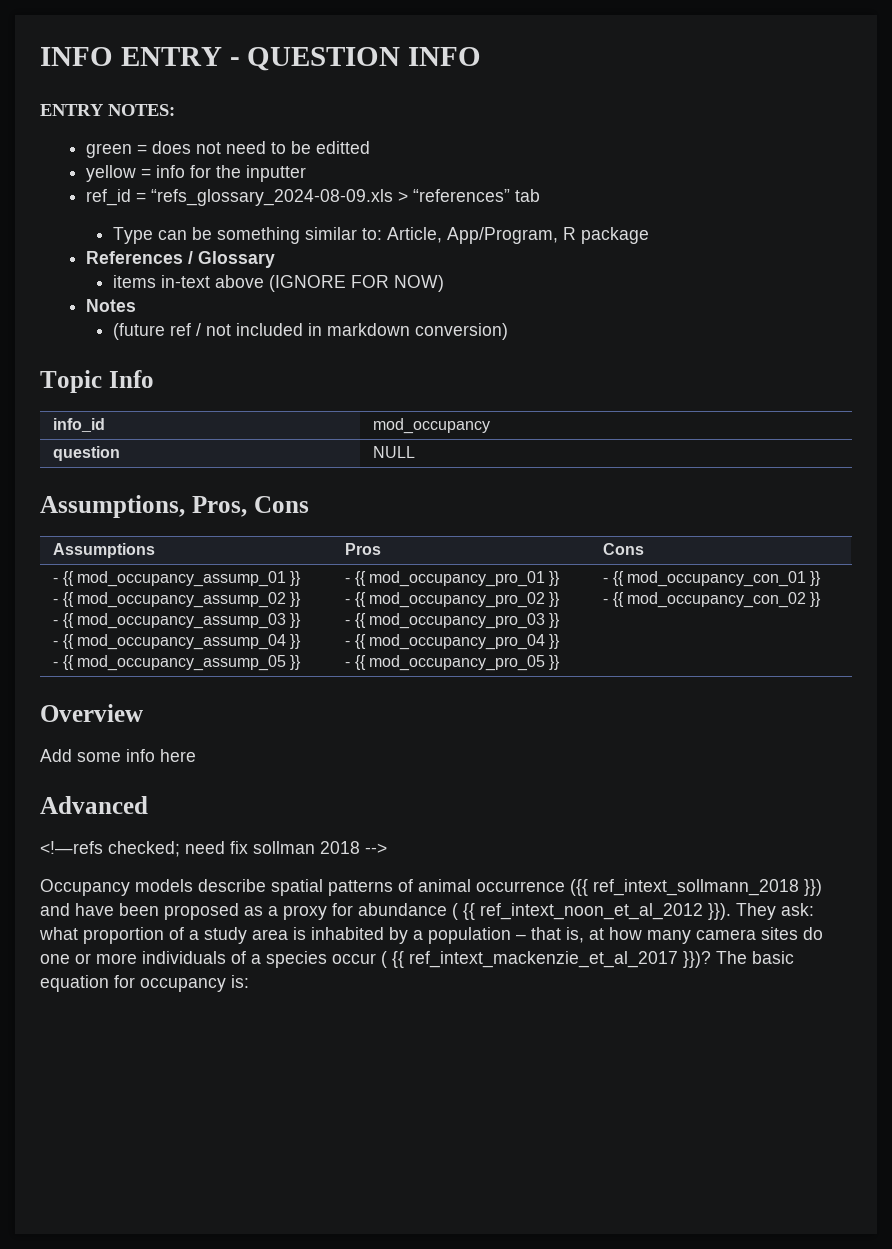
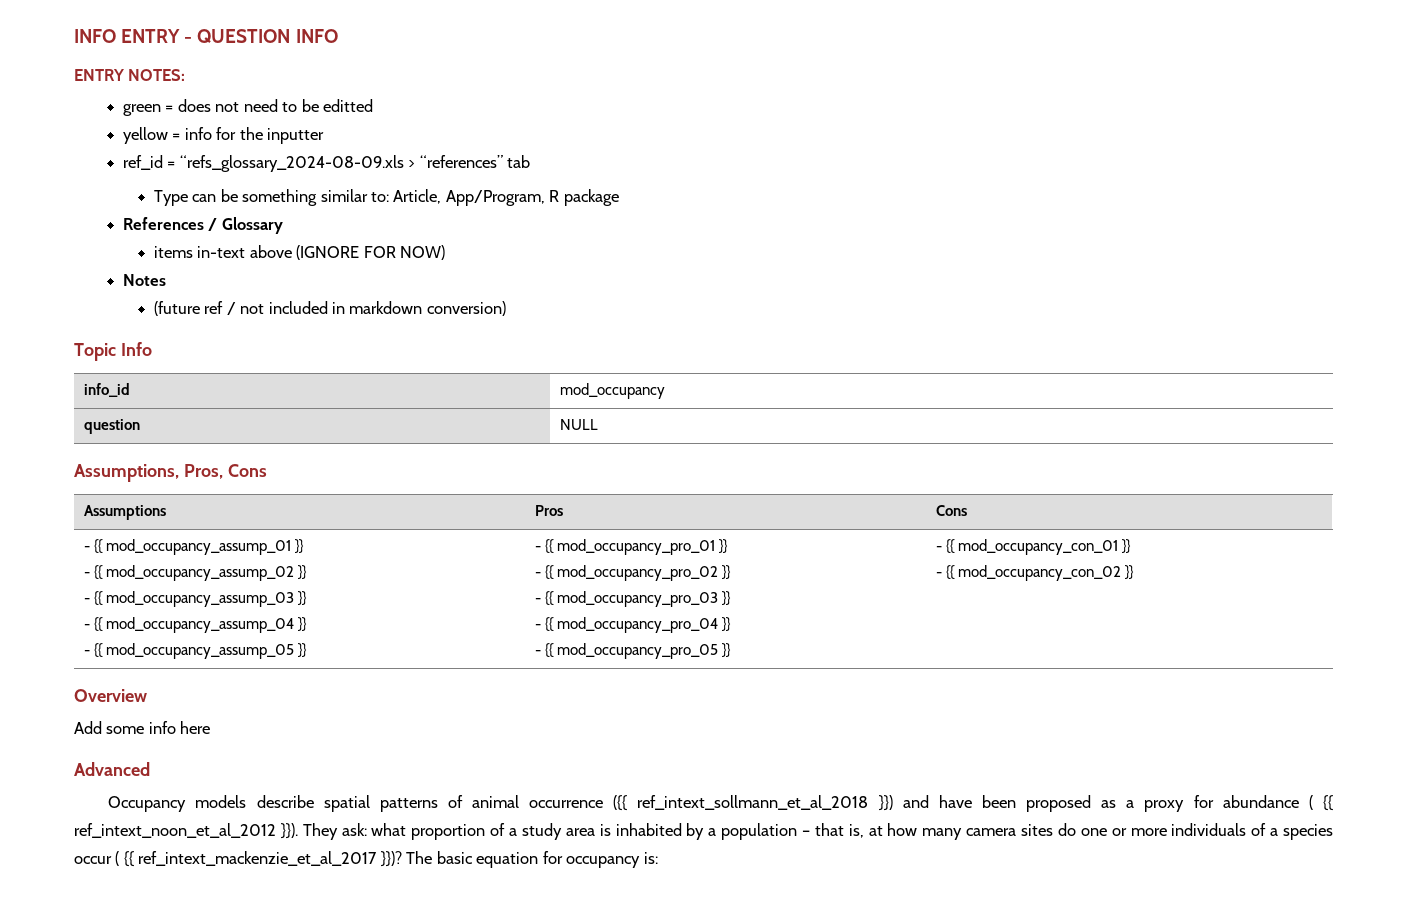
- <!—refs checked; need fix sollman 2018 -->
- Occupancy models describe spatial patterns of animal occurrence ({{ ref_intext_sollmann_2018 }}) and have been proposed as a proxy for abundance ( {{ ref_intext_noon_et_al_2012 }}).
+ Occupancy models describe spatial patterns of animal occurrence ({{ ref_intext_sollmann_et_al_2018 }}) and have been proposed as a proxy for abundance ( {{ ref_intext_noon_et_al_2012 }}).

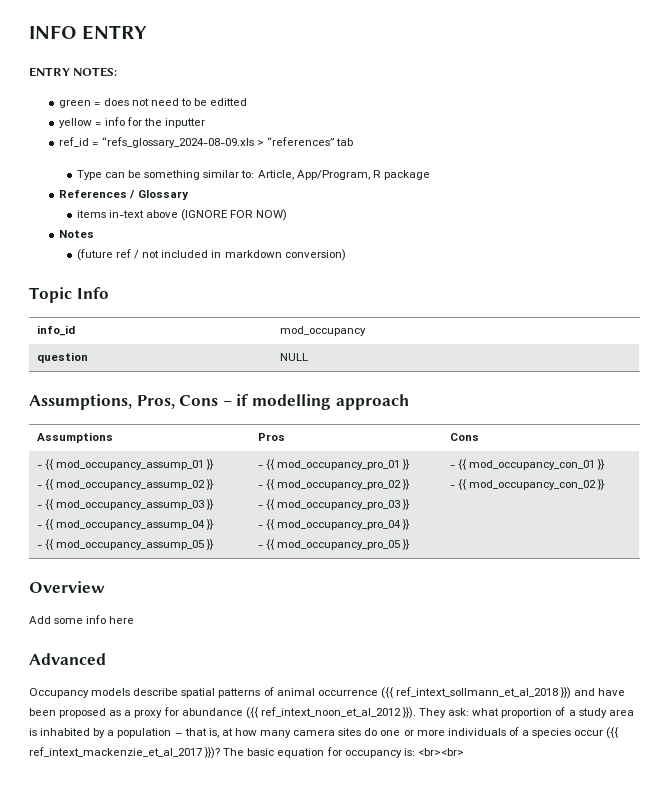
- INFO ENTRY - QUESTION INFO
+ INFO ENTRY
- Assumptions, Pros, Cons
+ Assumptions, Pros, Cons – if modelling approach
- Occupancy models describe spatial patterns of animal occurrence ({{ ref_intext_sollmann_et_al_2018 }}) and have been proposed as a proxy for abundance ( {{ ref_intext_noon_et_al_2012 }}).
+ Occupancy models describe spatial patterns of animal occurrence ({{ ref_intext_sollmann_et_al_2018 }}) and have been proposed as a proxy for abundance ({{ ref_intext_noon_et_al_2012 }}).
- They ask: what proportion of a study area is inhabited by a population – that is, at how many camera sites do one or more individuals of a species occur ( {{ ref_intext_mackenzie_et_al_2017 }})?
+ They ask: what proportion of a study area is inhabited by a population – that is, at how many camera sites do one or more individuals of a species occur ({{ ref_intext_mackenzie_et_al_2017 }})?
- The basic equation for occupancy is:
+ The basic equation for occupancy is: <br><br>

